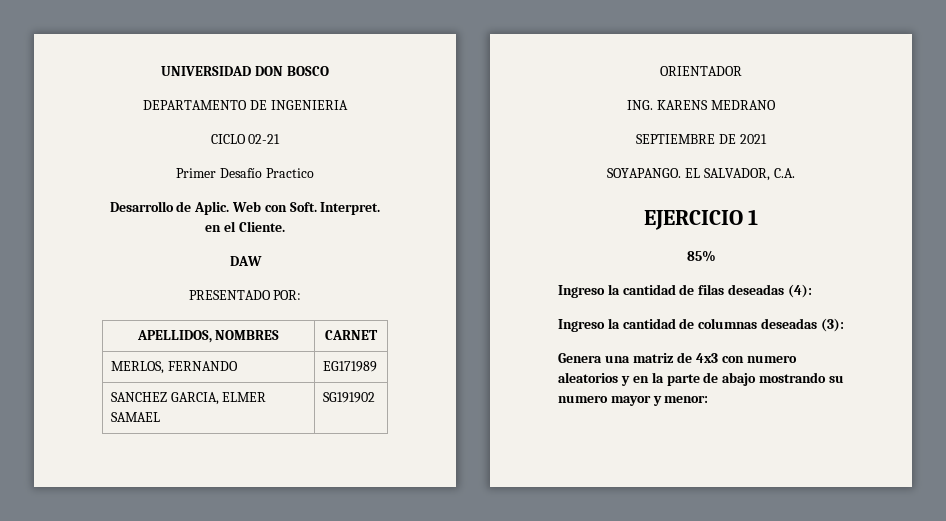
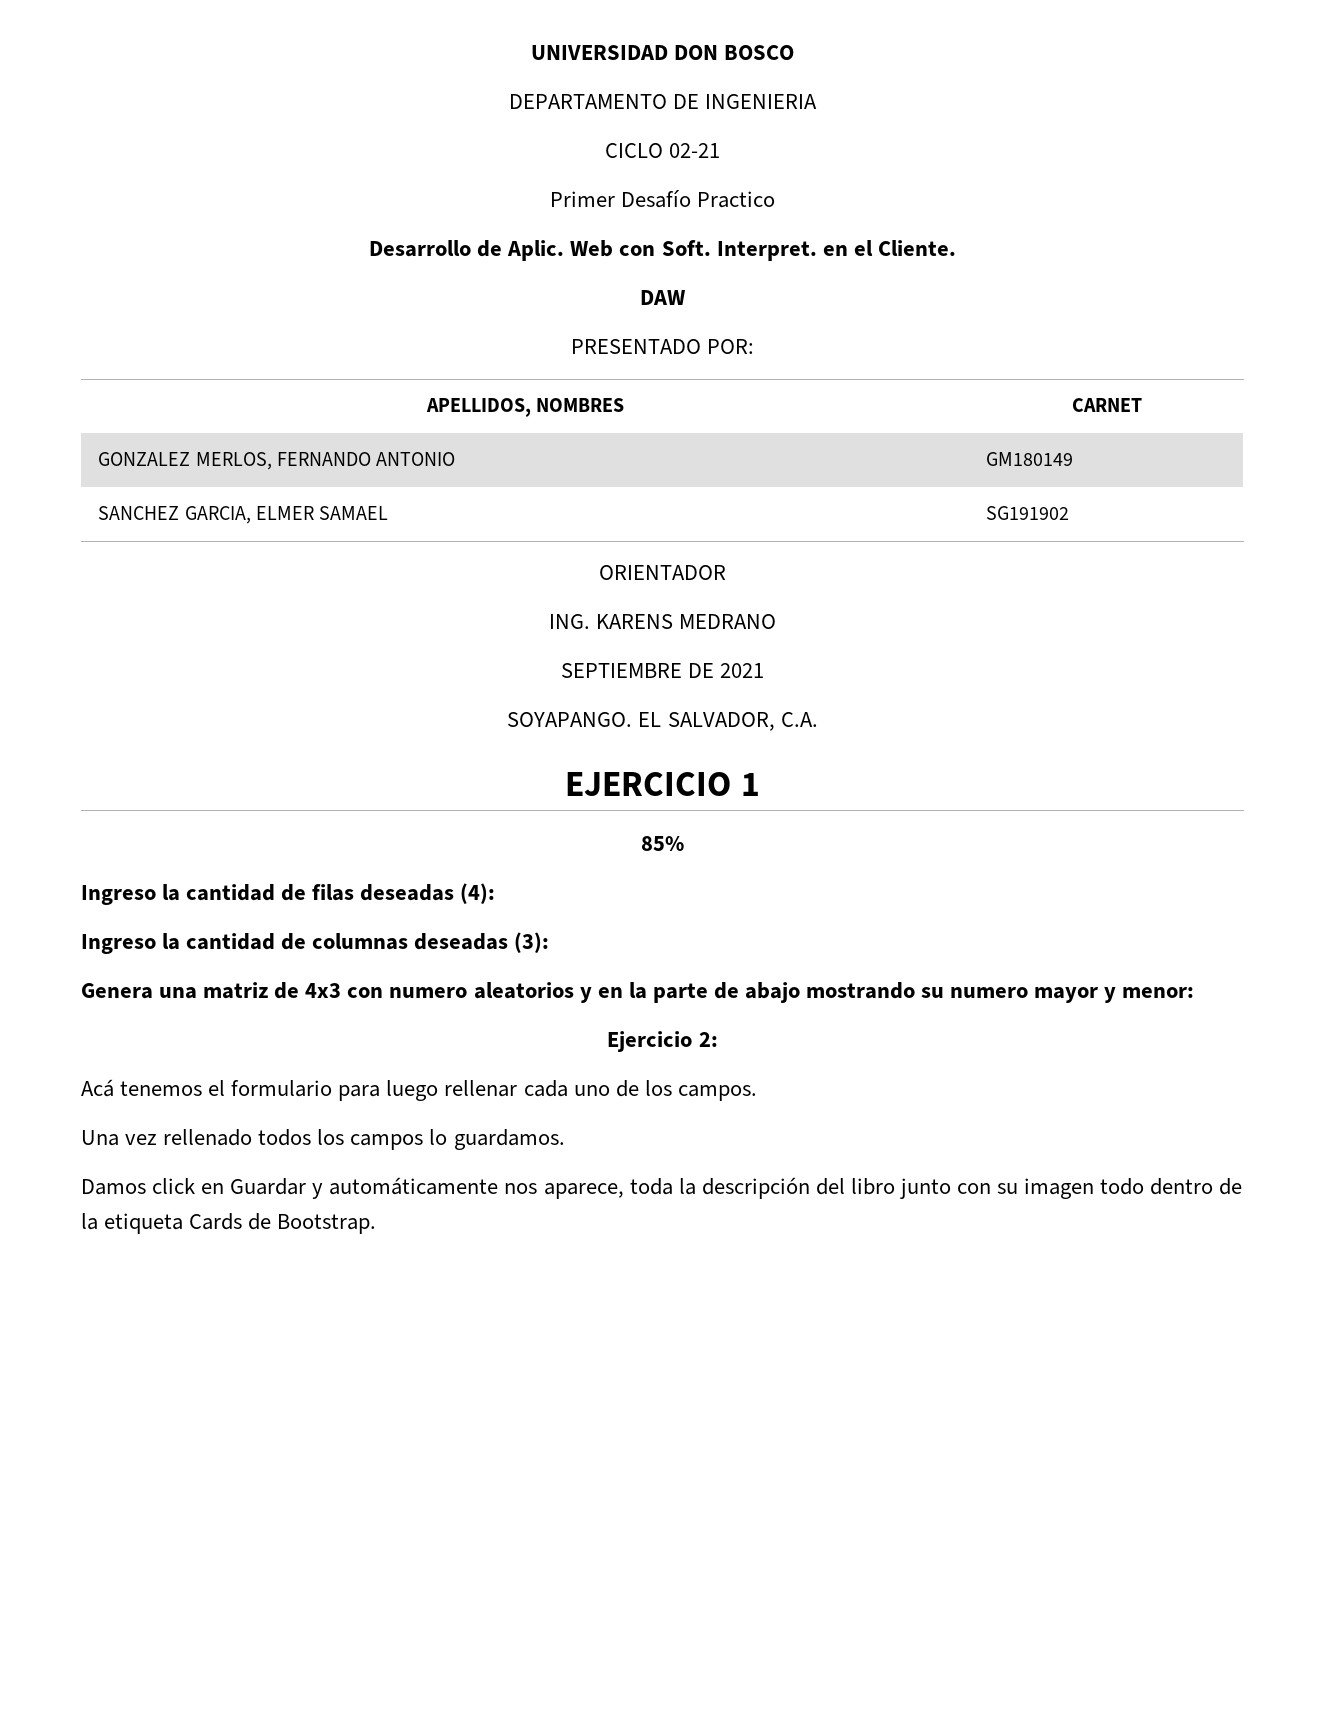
- MERLOS, FERNANDO | EG171989
+ GONZALEZ MERLOS, FERNANDO ANTONIO | GM180149
+ Ejercicio 2:
+ Acá tenemos el formulario para luego rellenar cada uno de los campos.
+ Una vez rellenado todos los campos lo guardamos.
+ Damos click en Guardar y automáticamente nos aparece, toda la descripción del libro junto con su imagen todo dentro de la etiqueta Cards de Bootstrap.

